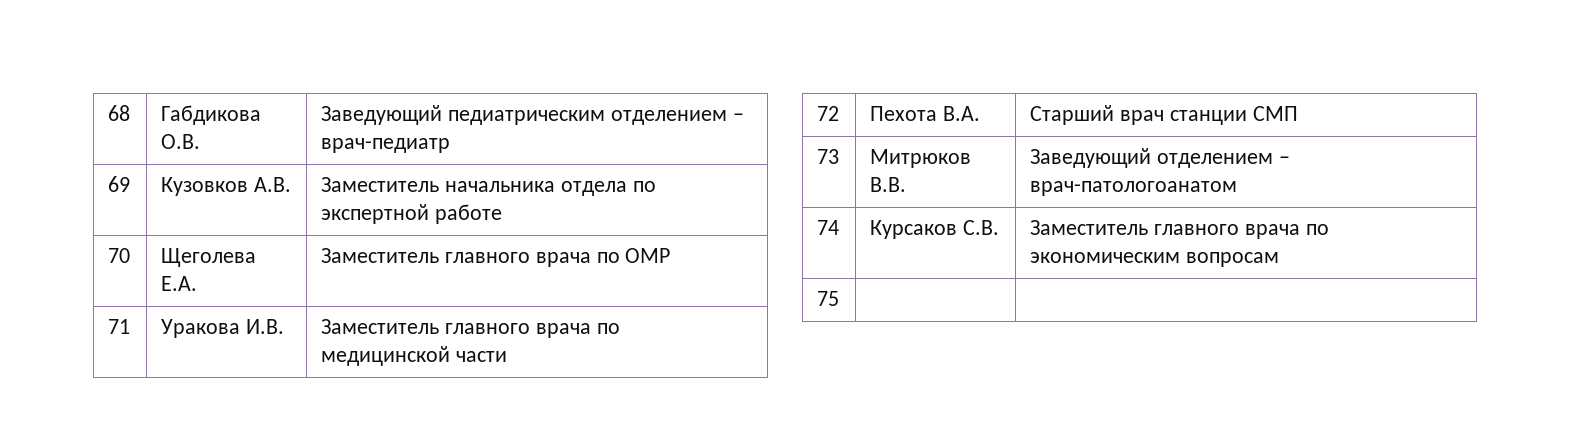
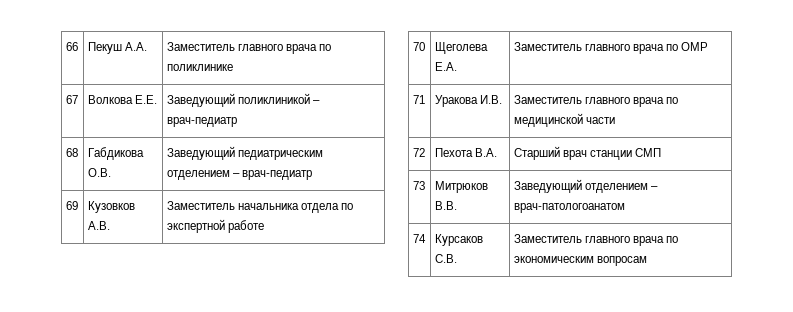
+ 66 | Пекуш А.А. | Заместитель главного врача по поликлинике
+ 67 | Волкова Е.Е. | Заведующий поликлиникой – врач-педиатр
- 75 | |

